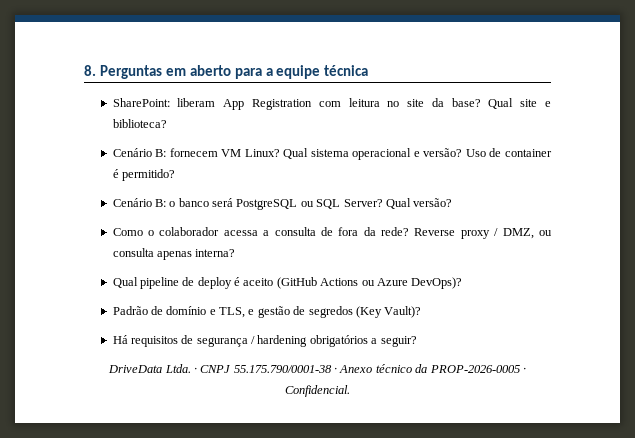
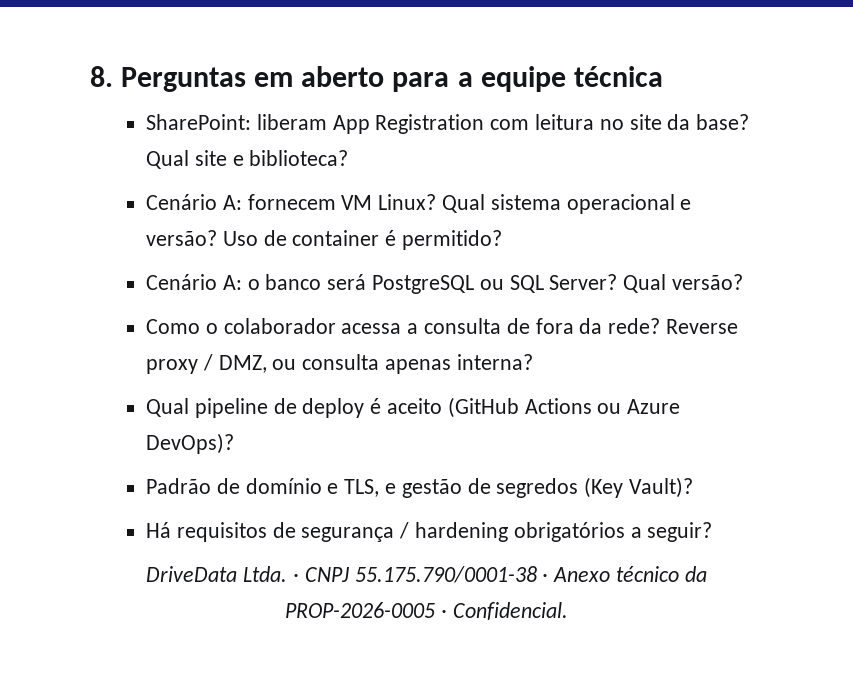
- Cenário B: fornecem VM Linux?
+ Cenário A: fornecem VM Linux?
- Cenário B: o banco será PostgreSQL ou SQL Server?
+ Cenário A: o banco será PostgreSQL ou SQL Server?

